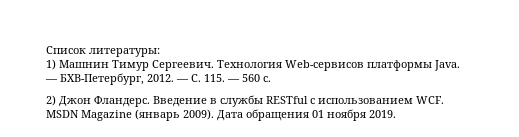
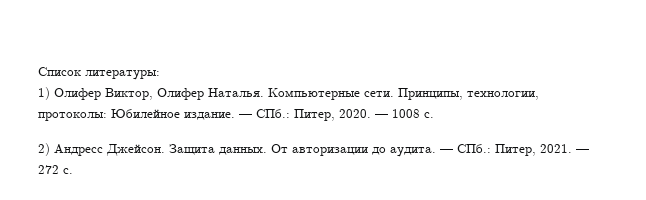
- 1) Машнин Тимур Сергеевич. Технология Web-сервисов платформы Java. — БХВ-Петербург, 2012. — С. 115. — 560 с.
- 2) Джон Фландерс. Введение в службы RESTful с использованием WCF. MSDN Magazine (январь 2009). Дата обращения 01 ноября 2019.
+ 1) Олифер Виктор, Олифер Наталья. Компьютерные сети. Принципы, технологии, протоколы: Юбилейное издание. — СПб.: Питер, 2020. — 1008 с.
+ 2) Андресс Джейсон. Защита данных. От авторизации до аудита. — СПб.: Питер, 2021. — 272 с.

